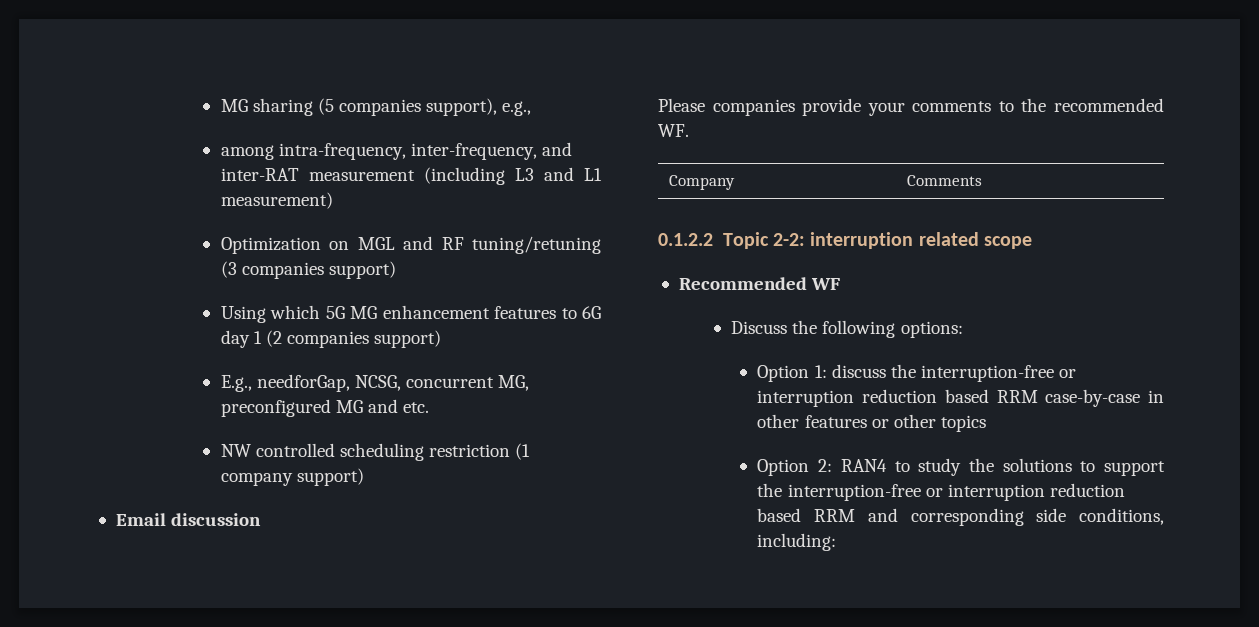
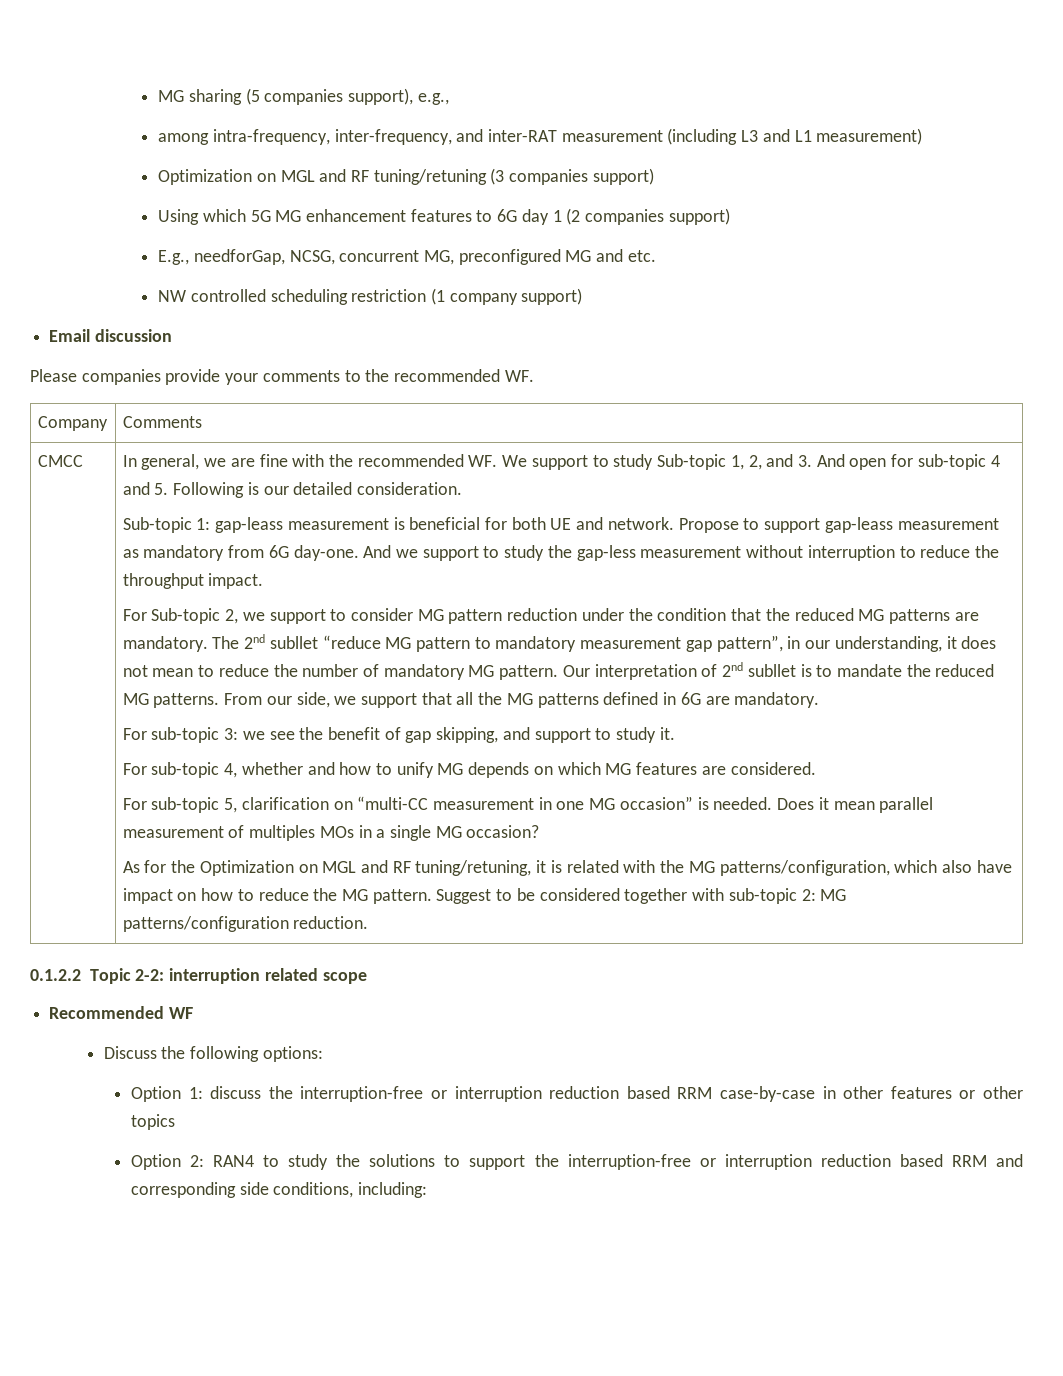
+ CMCC | In general, we are fine with the recommended WF. We support to study Sub-topic 1, 2, and 3. And open for sub-topic 4 and 5. Following is our detailed consideration.
+ Sub-topic 1: gap-leass measurement is beneficial for both UE and network. Propose to support gap-leass measurement as mandatory from 6G day-one. And we support to study the gap-less measurement without interruption to reduce the throughput impact.
+ For Sub-topic 2, we support to consider MG pattern reduction under the condition that the reduced MG patterns are mandatory. The 2nd subllet “reduce MG pattern to mandatory measurement gap pattern”, in our understanding, it does not mean to reduce the number of mandatory MG pattern. Our interpretation of 2nd subllet is to mandate the reduced MG patterns. From our side, we support that all the MG patterns defined in 6G are mandatory.
+ For sub-topic 3: we see the benefit of gap skipping, and support to study it.
+ For sub-topic 4, whether and how to unify MG depends on which MG features are considered.
+ For sub-topic 5, clarification on “multi-CC measurement in one MG occasion” is needed. Does it mean parallel measurement of multiples MOs in a single MG occasion?
+ As for the Optimization on MGL and RF tuning/retuning, it is related with the MG patterns/configuration, which also have impact on how to reduce the MG pattern. Suggest to be considered together with sub-topic 2: MG patterns/configuration reduction.

